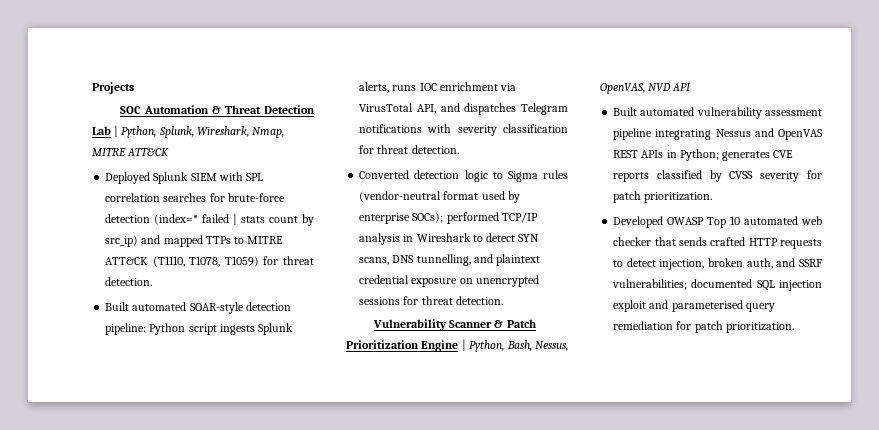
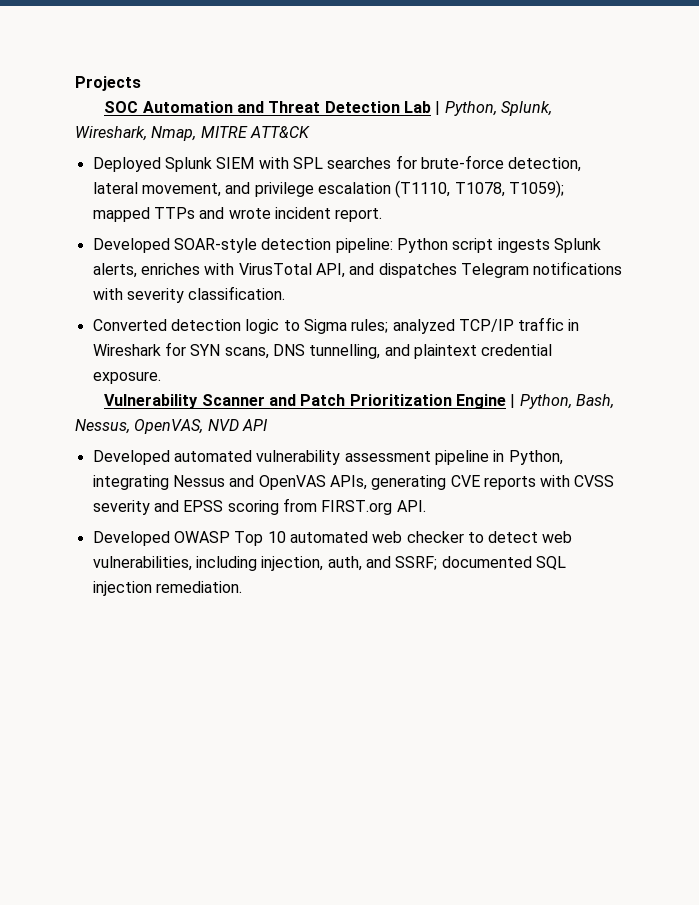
- SOC Automation & Threat Detection Lab | Python, Splunk, Wireshark, Nmap, MITRE ATT&CK
+ SOC Automation and Threat Detection Lab | Python, Splunk, Wireshark, Nmap, MITRE ATT&CK
- Deployed Splunk SIEM with SPL correlation searches for brute-force detection (index=* failed | stats count by src_ip) and mapped TTPs to MITRE ATT&CK (T1110, T1078, T1059) for threat detection.
- Built automated SOAR-style detection pipeline: Python script ingests Splunk alerts, runs IOC enrichment via VirusTotal API, and dispatches Telegram notifications with severity classification for threat detection.
+ Deployed Splunk SIEM with SPL searches for brute-force detection, lateral movement, and privilege escalation (T1110, T1078, T1059); mapped TTPs and wrote incident report.
+ Developed SOAR-style detection pipeline: Python script ingests Splunk alerts, enriches with VirusTotal API, and dispatches Telegram notifications with severity classification.
- Converted detection logic to Sigma rules (vendor-neutral format used by enterprise SOCs); performed TCP/IP analysis in Wireshark to detect SYN scans, DNS tunnelling, and plaintext credential exposure on unencrypted sessions for threat detection.
+ Converted detection logic to Sigma rules; analyzed TCP/IP traffic in Wireshark for SYN scans, DNS tunnelling, and plaintext credential exposure.
- Vulnerability Scanner & Patch Prioritization Engine | Python, Bash, Nessus, OpenVAS, NVD API
+ Vulnerability Scanner and Patch Prioritization Engine | Python, Bash, Nessus, OpenVAS, NVD API
- Built automated vulnerability assessment pipeline integrating Nessus and OpenVAS REST APIs in Python; generates CVE reports classified by CVSS severity for patch prioritization.
+ Developed automated vulnerability assessment pipeline in Python, integrating Nessus and OpenVAS APIs, generating CVE reports with CVSS severity and EPSS scoring from FIRST.org API.
- Developed OWASP Top 10 automated web checker that sends crafted HTTP requests to detect injection, broken auth, and SSRF vulnerabilities; documented SQL injection exploit and parameterised query remediation for patch prioritization.
+ Developed OWASP Top 10 automated web checker to detect web vulnerabilities, including injection, auth, and SSRF; documented SQL injection remediation.

